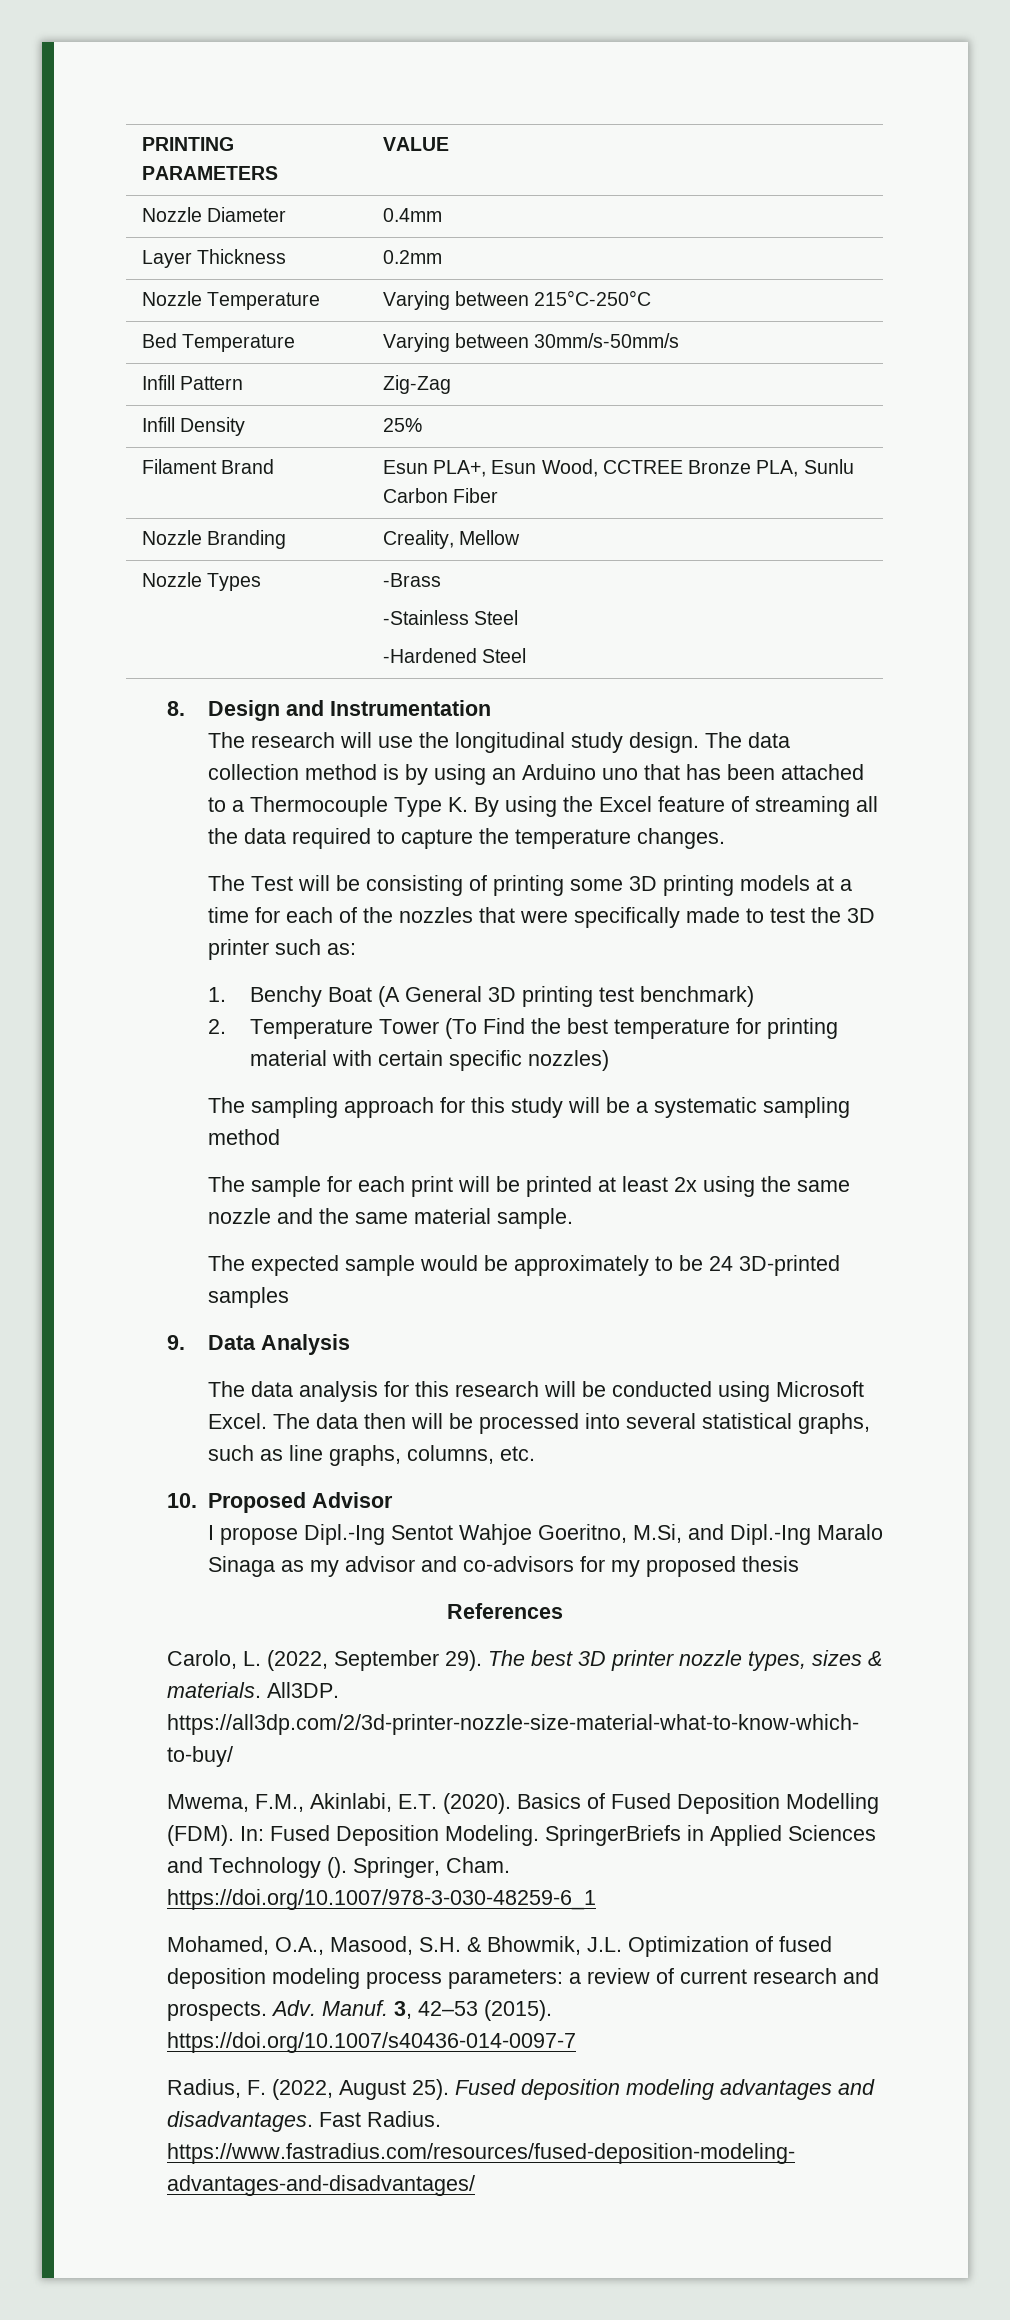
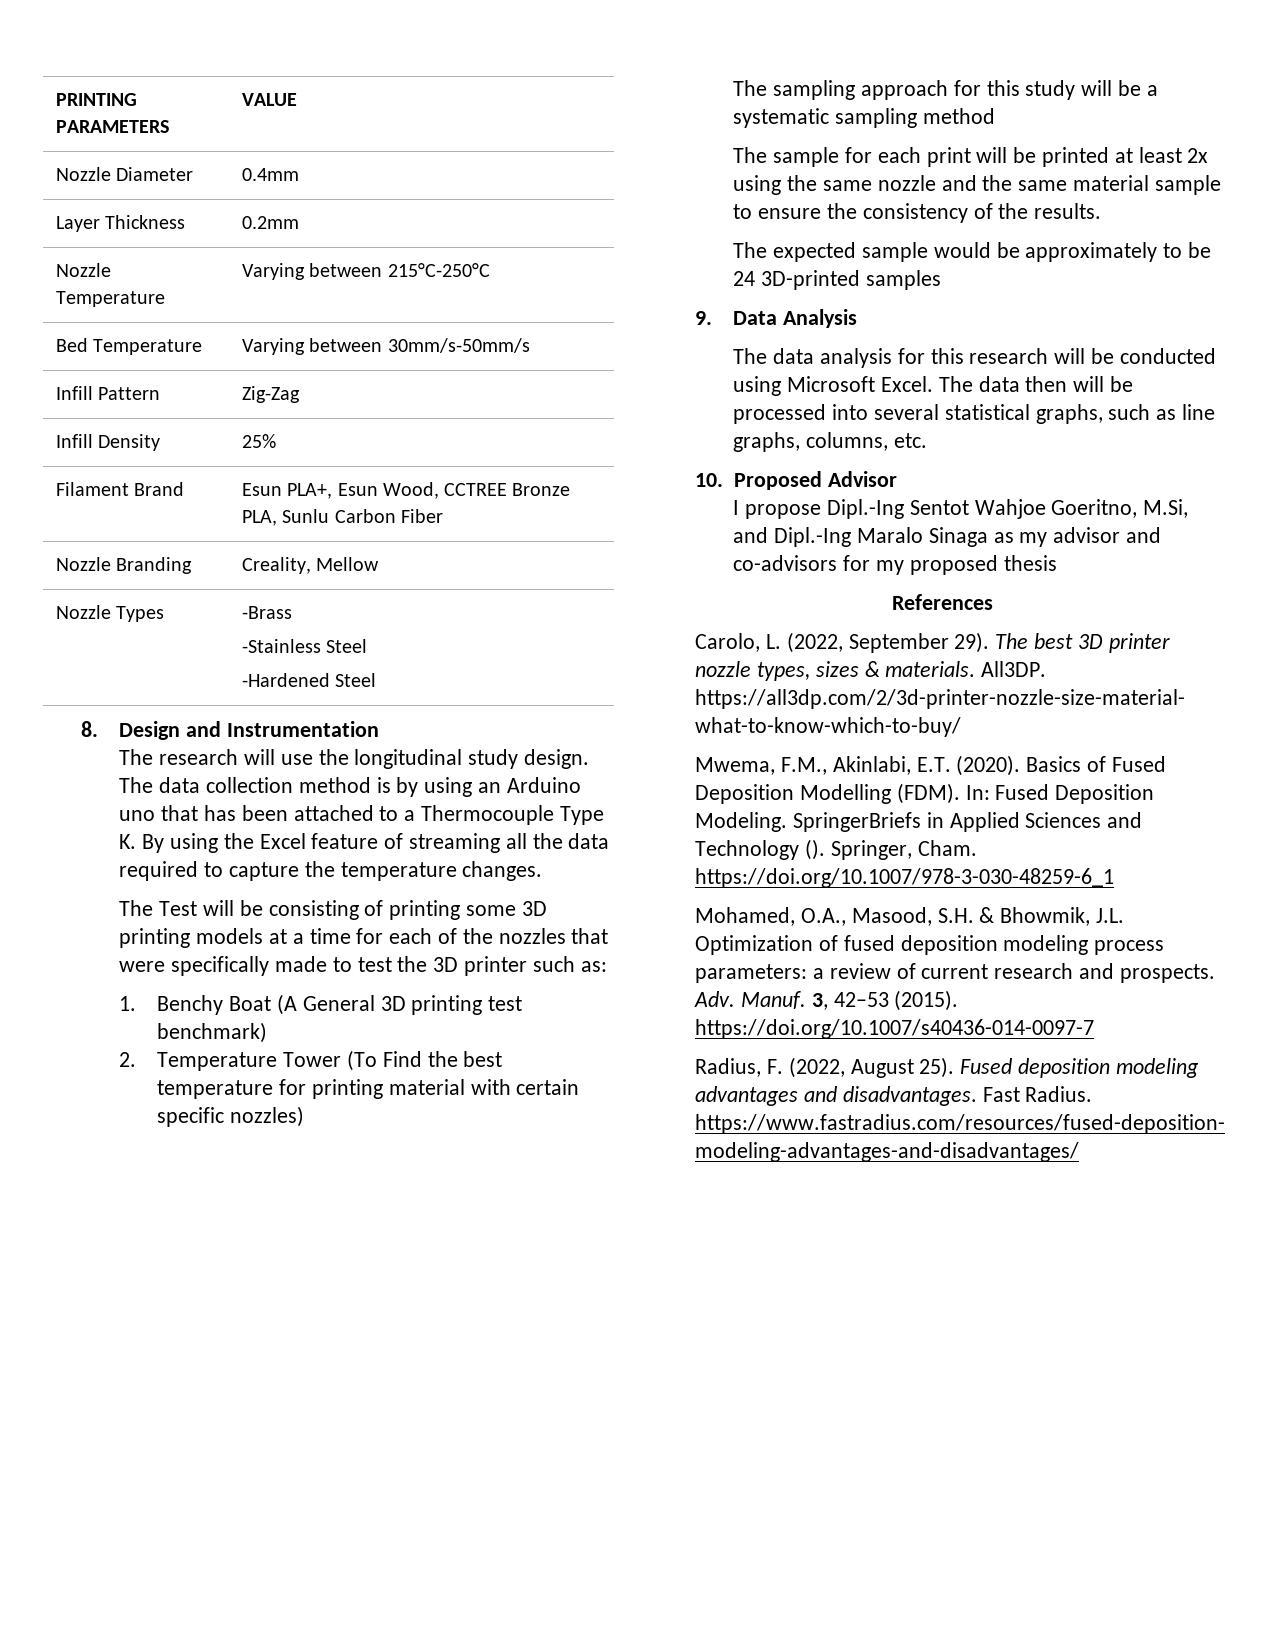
- The sample for each print will be printed at least 2x using the same nozzle and the same material sample.
+ The sample for each print will be printed at least 2x using the same nozzle and the same material sample to ensure the consistency of the results.

